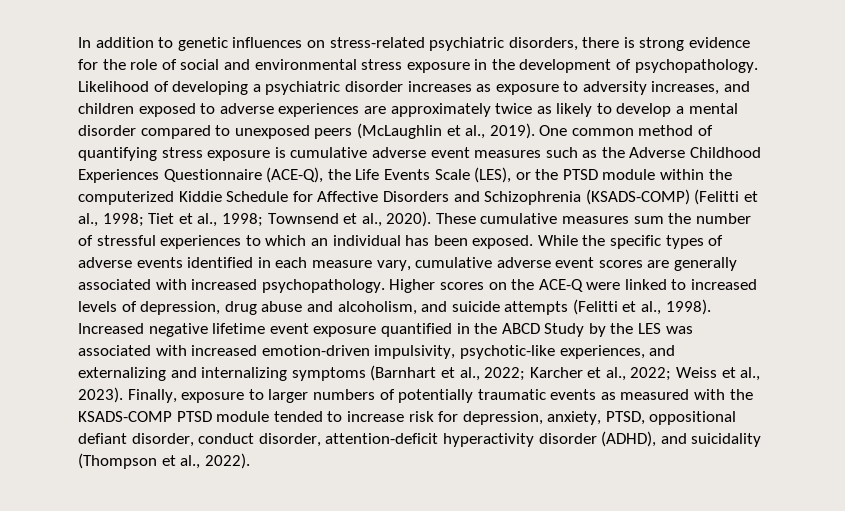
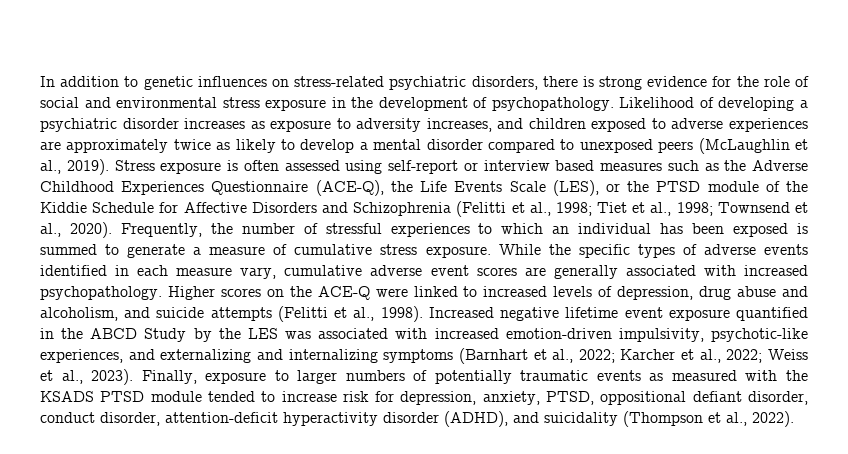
- One common method of quantifying stress exposure is cumulative adverse event measures such as the Adverse Childhood Experiences Questionnaire (ACE-Q), the Life Events Scale (LES), or the PTSD module within the computerized Kiddie Schedule for Affective Disorders and Schizophrenia (KSADS-COMP) (Felitti et al., 1998; Tiet et al., 1998; Townsend et al., 2020).
+ Stress exposure is often assessed using self-report or interview based measures such as the Adverse Childhood Experiences Questionnaire (ACE-Q), the Life Events Scale (LES), or the PTSD module of the Kiddie Schedule for Affective Disorders and Schizophrenia (Felitti et al., 1998; Tiet et al., 1998; Townsend et al., 2020).
- These cumulative measures sum the number of stressful experiences to which an individual has been exposed.
+ Frequently, the number of stressful experiences to which an individual has been exposed is summed to generate a measure of cumulative stress exposure.
- Finally, exposure to larger numbers of potentially traumatic events as measured with the KSADS-COMP PTSD module tended to increase risk for depression, anxiety, PTSD, oppositional defiant disorder, conduct disorder, attention-deficit hyperactivity disorder (ADHD), and suicidality (Thompson et al., 2022).
+ Finally, exposure to larger numbers of potentially traumatic events as measured with the KSADS PTSD module tended to increase risk for depression, anxiety, PTSD, oppositional defiant disorder, conduct disorder, attention-deficit hyperactivity disorder (ADHD), and suicidality (Thompson et al., 2022).

